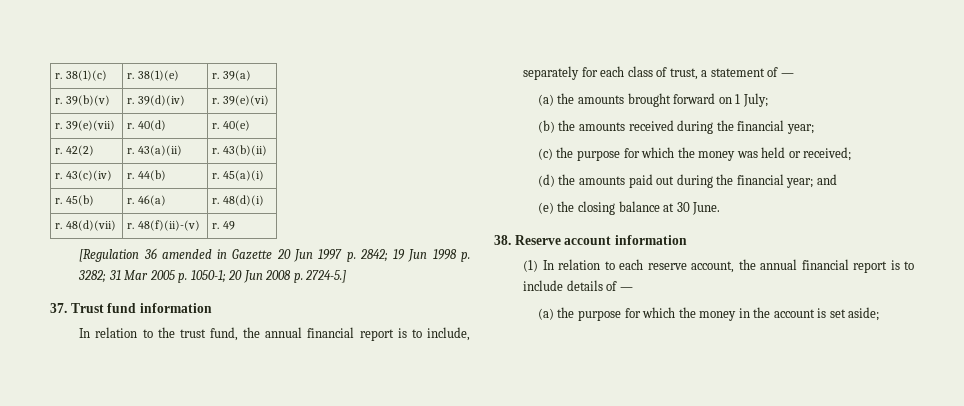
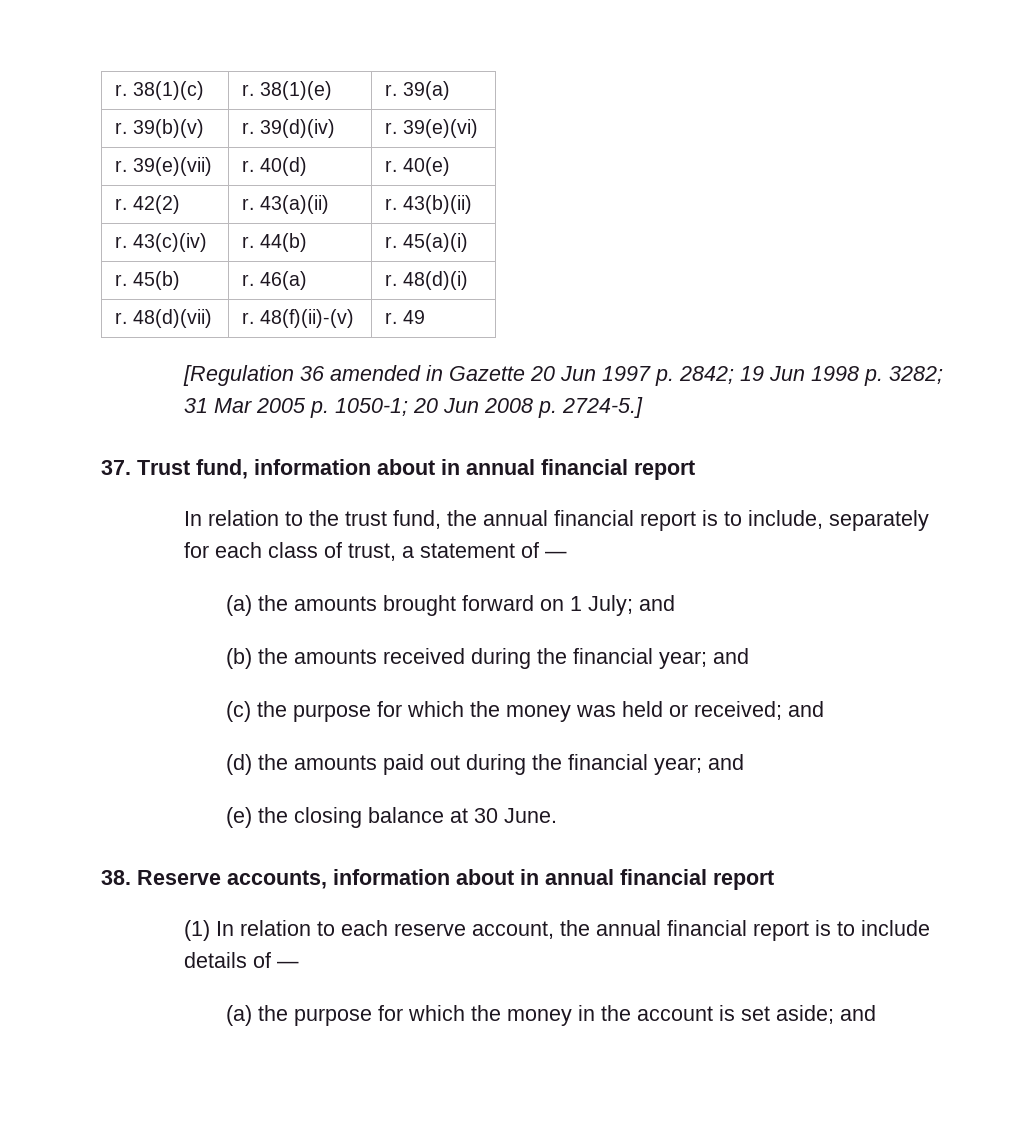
- 37. Trust fund information
+ 37. Trust fund, information about in annual financial report
- (a) the amounts brought forward on 1 July;
+ (a) the amounts brought forward on 1 July; and
- (b) the amounts received during the financial year;
+ (b) the amounts received during the financial year; and
- (c) the purpose for which the money was held or received;
+ (c) the purpose for which the money was held or received; and
- 38. Reserve account information
+ 38. Reserve accounts, information about in annual financial report
- (a) the purpose for which the money in the account is set aside;
+ (a) the purpose for which the money in the account is set aside; and

